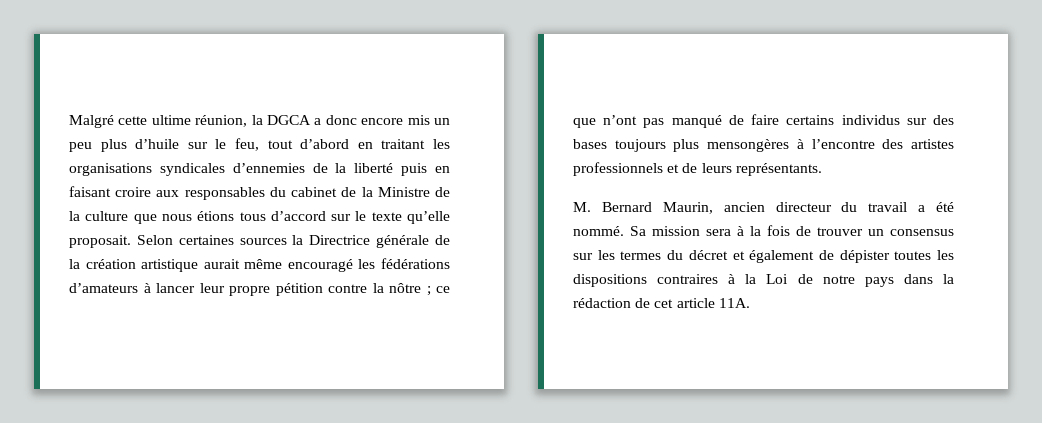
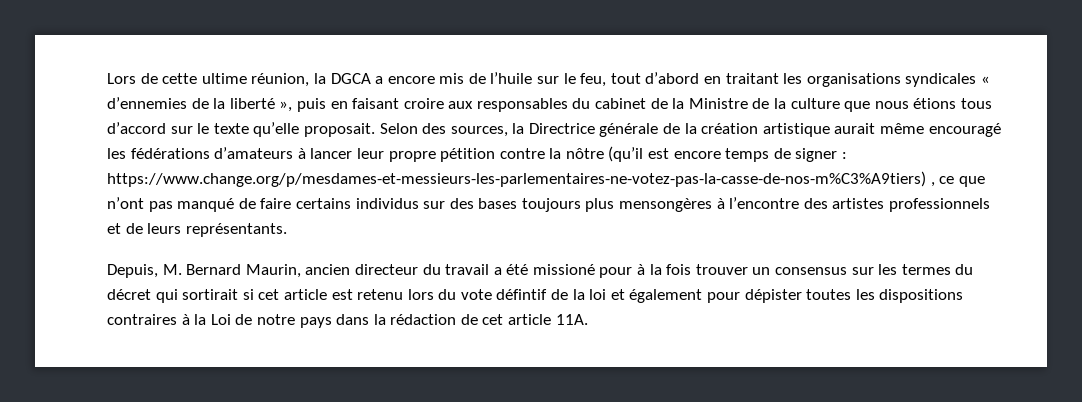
- Malgré cette ultime réunion, la DGCA a donc encore mis un peu plus d’huile sur le feu, tout d’abord en traitant les organisations syndicales d’ennemies de la liberté puis en faisant croire aux responsables du cabinet de la Ministre de la culture que nous étions tous d’accord sur le texte qu’elle proposait.
+ Lors de cette ultime réunion, la DGCA a encore mis de l’huile sur le feu, tout d’abord en traitant les organisations syndicales « d’ennemies de la liberté », puis en faisant croire aux responsables du cabinet de la Ministre de la culture que nous étions tous d’accord sur le texte qu’elle proposait.
- Selon certaines sources la Directrice générale de la création artistique aurait même encouragé les fédérations d’amateurs à lancer leur propre pétition contre la nôtre ; ce que n’ont pas manqué de faire certains individus sur des bases toujours plus mensongères à l’encontre des artistes professionnels et de leurs représentants.
+ Selon des sources, la Directrice générale de la création artistique aurait même encouragé les fédérations d’amateurs à lancer leur propre pétition contre la nôtre (qu’il est encore temps de signer : https://www.change.org/p/mesdames-et-messieurs-les-parlementaires-ne-votez-pas-la-casse-de-nos-m%C3%A9tiers) , ce que n’ont pas manqué de faire certains individus sur des bases toujours plus mensongères à l’encontre des artistes professionnels et de leurs représentants.
- M. Bernard Maurin, ancien directeur du travail a été nommé. Sa mission sera à la fois de trouver un consensus sur les termes du décret et également de dépister toutes les dispositions contraires à la Loi de notre pays dans la rédaction de cet article 11A.
+ Depuis, M. Bernard Maurin, ancien directeur du travail a été missioné pour à la fois trouver un consensus sur les termes du décret qui sortirait si cet article est retenu lors du vote défintif de la loi et également pour dépister toutes les dispositions contraires à la Loi de notre pays dans la rédaction de cet article 11A.

